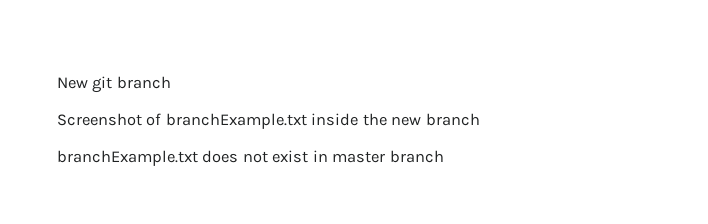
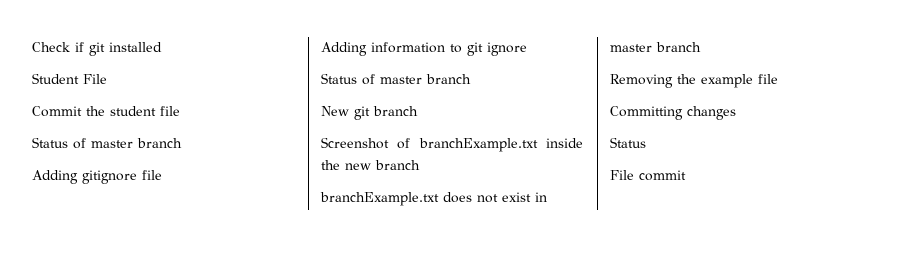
+ Check if git installed
+ Student File
+ Commit the student file
+ Status of master branch
+ Adding gitignore file
+ Adding information to git ignore
+ Status of master branch
+ Removing the example file
+ Committing changes
+ Status
+ File commit

